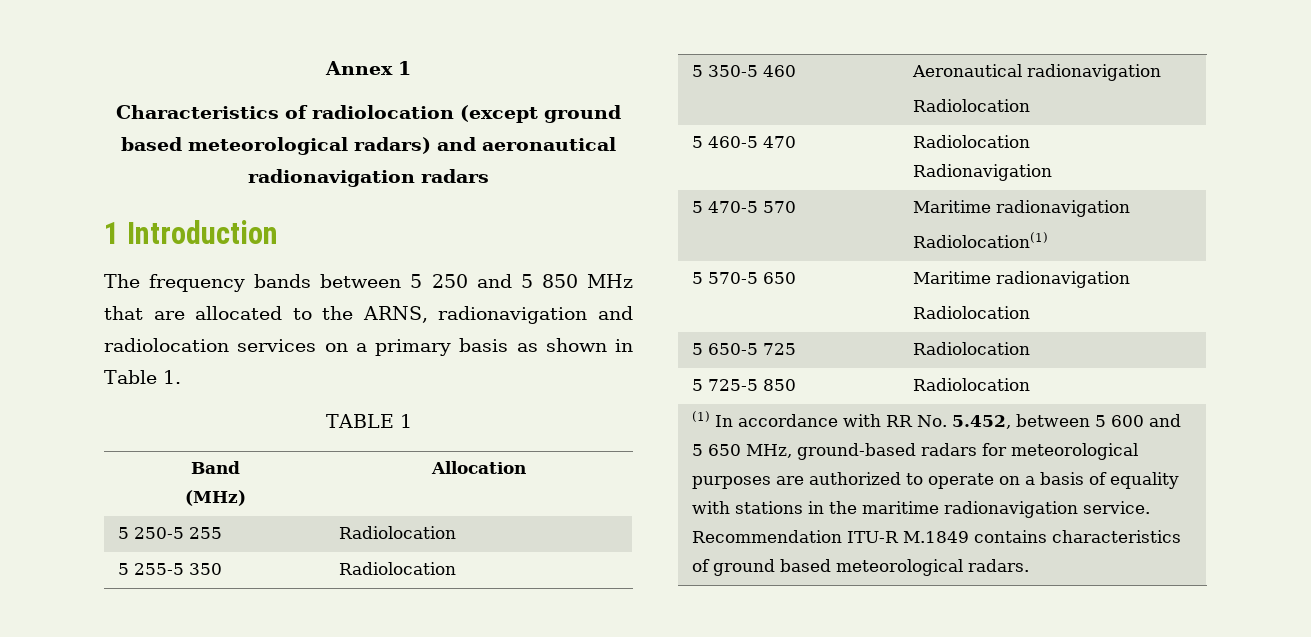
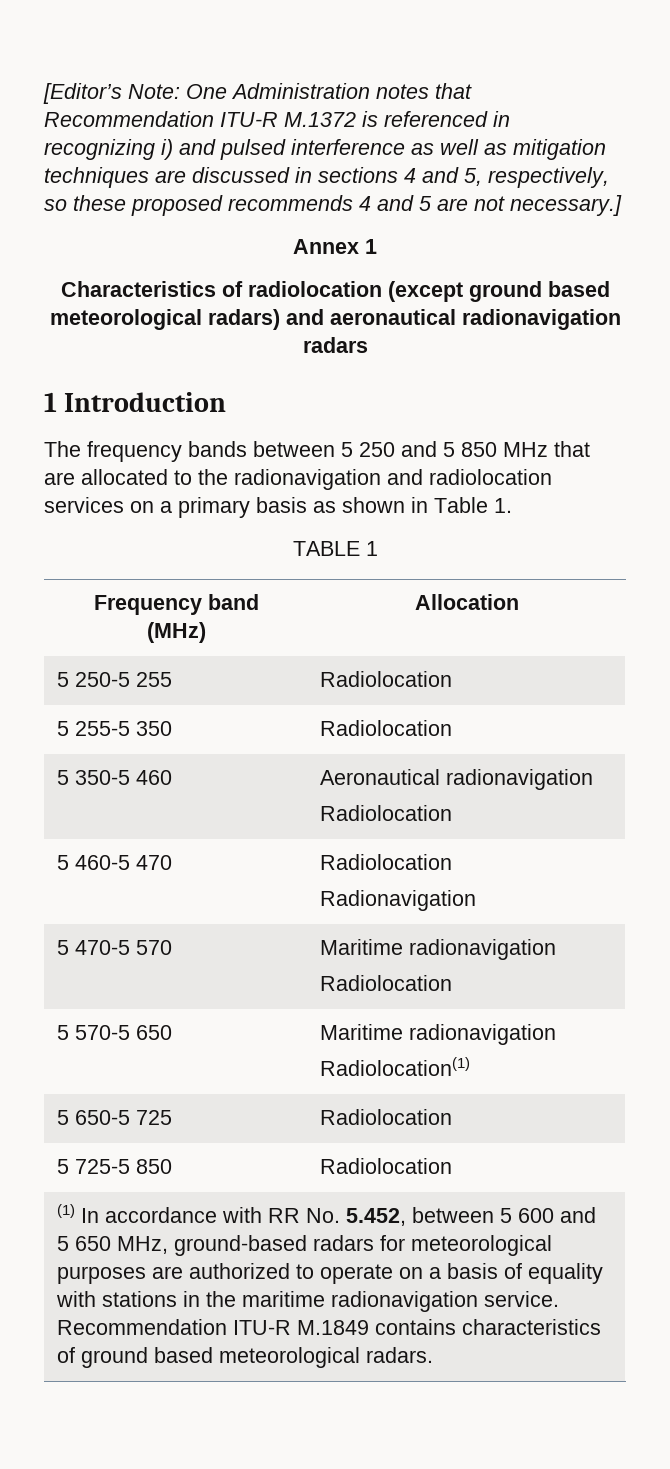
+ [Editor’s Note: One Administration notes that Recommendation ITU-R M.1372 is referenced in recognizing i) and pulsed interference as well as mitigation techniques are discussed in sections 4 and 5, respectively, so these proposed recommends 4 and 5 are not necessary.]
- The frequency bands between 5 250 and 5 850 MHz that are allocated to the ARNS, radionavigation and radiolocation services on a primary basis as shown in Table 1.
+ The frequency bands between 5 250 and 5 850 MHz that are allocated to the radionavigation and radiolocation services on a primary basis as shown in Table 1.
- Band
+ Frequency band
  5 470-5 570 | Maritime radionavigation
- Radiolocation(1)
+ Radiolocation
  5 570-5 650 | Maritime radionavigation
- Radiolocation
+ Radiolocation(1)

